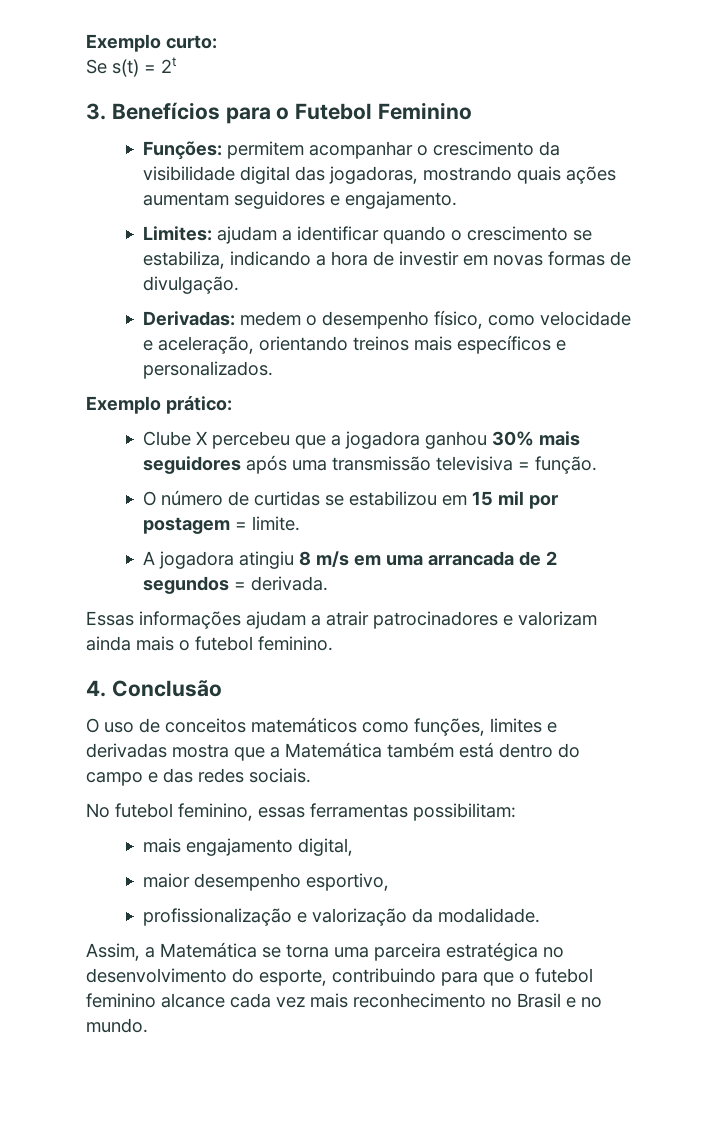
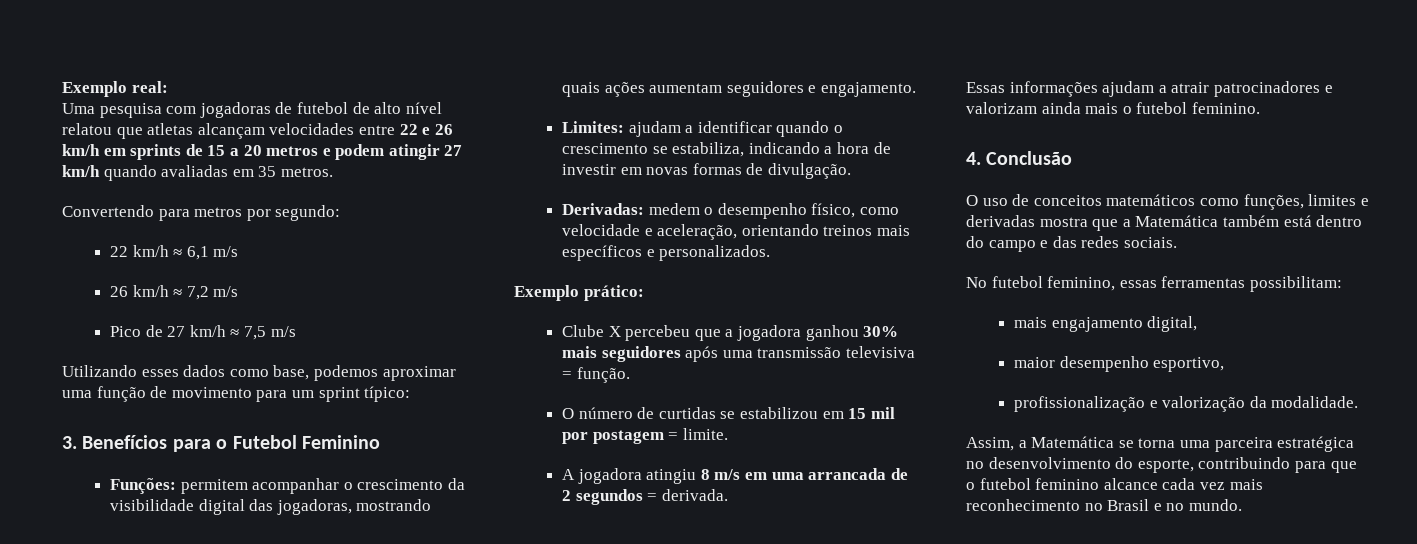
- Exemplo curto:
- Se s(t) = 2t
+ Exemplo real:
+ Uma pesquisa com jogadoras de futebol de alto nível relatou que atletas alcançam velocidades entre 22 e 26 km/h em sprints de 15 a 20 metros e podem atingir 27 km/h quando avaliadas em 35 metros.
+ Convertendo para metros por segundo:
+ 22 km/h ≈ 6,1 m/s
+ 26 km/h ≈ 7,2 m/s
+ Pico de 27 km/h ≈ 7,5 m/s
+ Utilizando esses dados como base, podemos aproximar uma função de movimento para um sprint típico:

